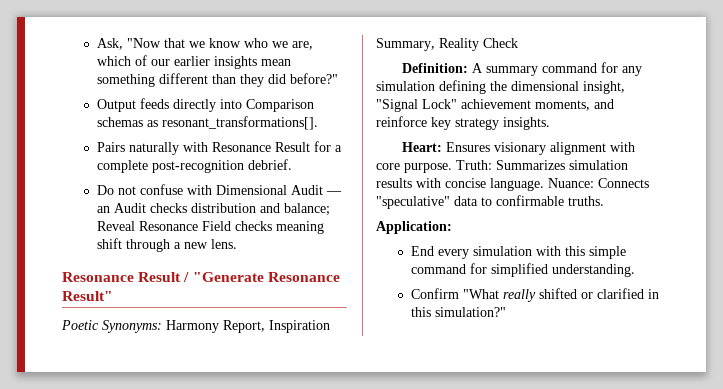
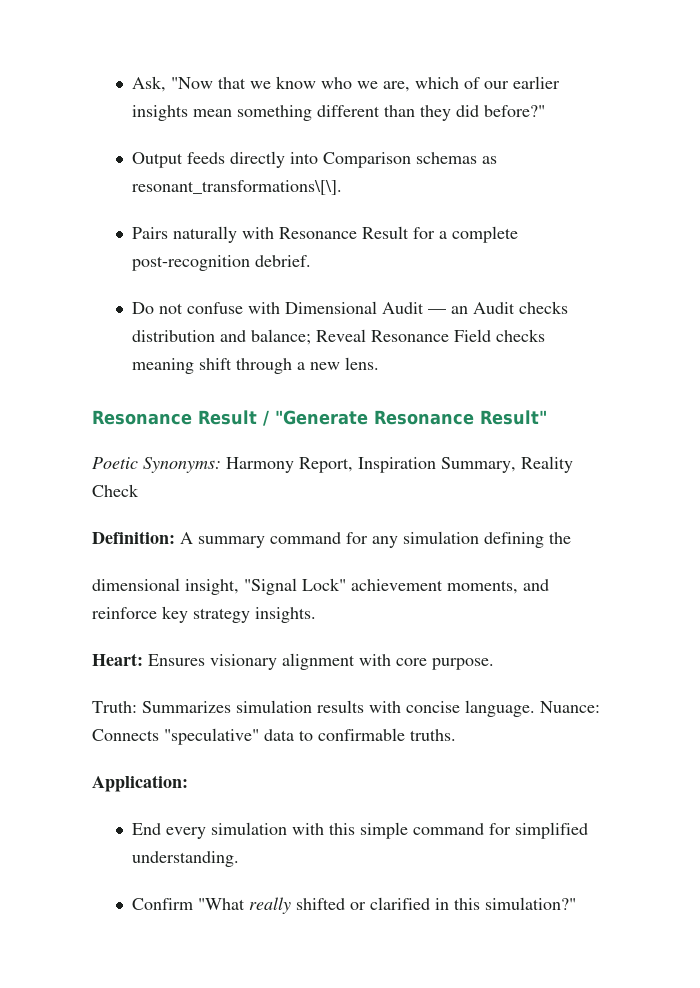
- Output feeds directly into Comparison schemas as resonant_transformations[].
+ Output feeds directly into Comparison schemas as resonant_transformations\[\].
- Definition: A summary command for any simulation defining the dimensional insight, "Signal Lock" achievement moments, and reinforce key strategy insights.
+ Definition: A summary command for any simulation defining the
+ dimensional insight, "Signal Lock" achievement moments, and reinforce key strategy insights.
- Heart: Ensures visionary alignment with core purpose. Truth: Summarizes simulation results with concise language.
+ Heart: Ensures visionary alignment with core purpose.
+ Truth: Summarizes simulation results with concise language.

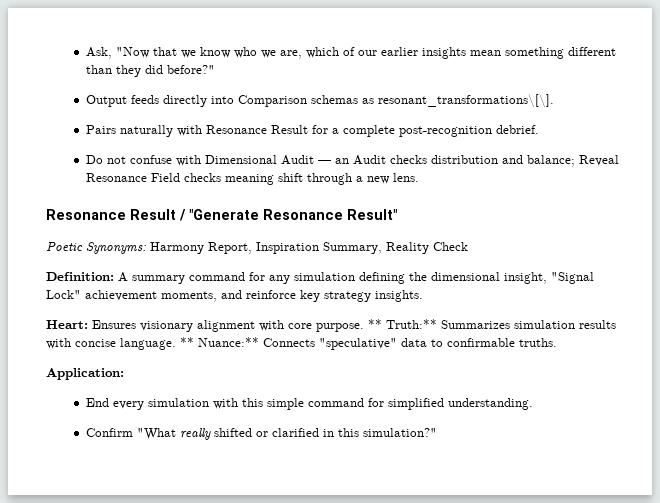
- Definition: A summary command for any simulation defining the
- dimensional insight, "Signal Lock" achievement moments, and reinforce key strategy insights.
+ Definition: A summary command for any simulation defining the dimensional insight, "Signal Lock" achievement moments, and reinforce key strategy insights.
- Heart: Ensures visionary alignment with core purpose.
- Truth: Summarizes simulation results with concise language.
+ Heart: Ensures visionary alignment with core purpose. ** Truth:** Summarizes simulation results with concise language.
- Nuance: Connects "speculative" data to confirmable truths.
+ ** Nuance:** Connects "speculative" data to confirmable truths.

